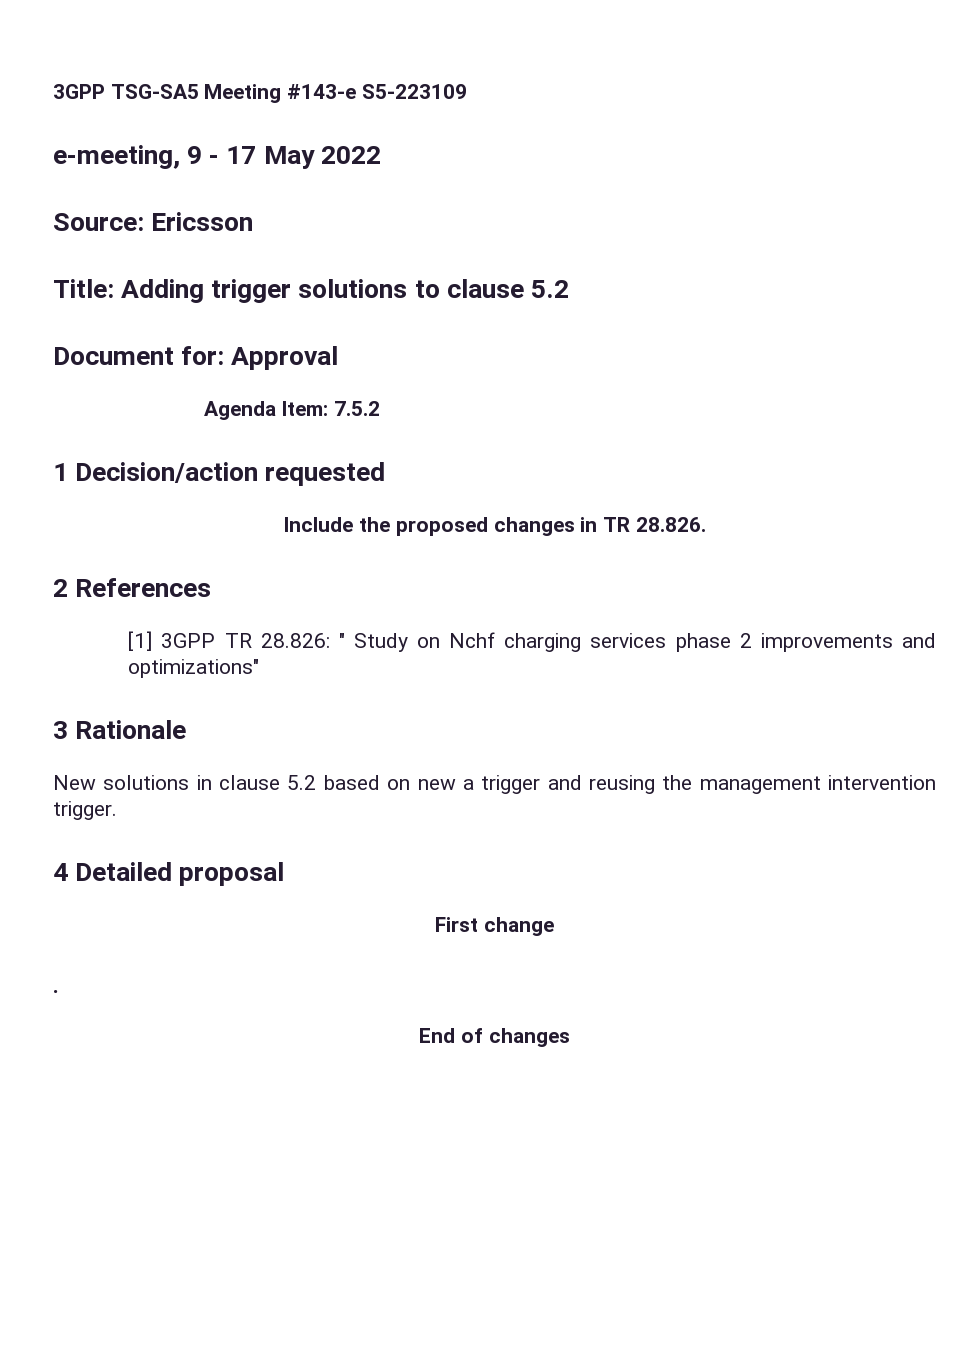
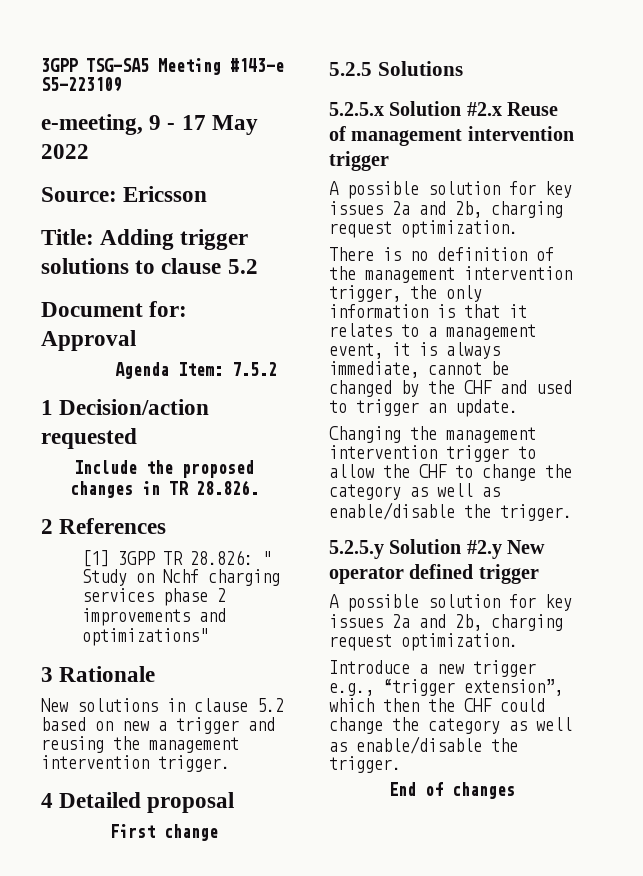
- .
+ 5.2.5 Solutions
+ 5.2.5.x Solution #2.x Reuse of management intervention trigger
+ A possible solution for key issues 2a and 2b, charging request optimization.
+ There is no definition of the management intervention trigger, the only information is that it relates to a management event, it is always immediate, cannot be changed by the CHF and used to trigger an update.
+ Changing the management intervention trigger to allow the CHF to change the category as well as enable/disable the trigger.
+ 5.2.5.y Solution #2.y New operator defined trigger
+ A possible solution for key issues 2a and 2b, charging request optimization.
+ Introduce a new trigger e.g., “trigger extension”, which then the CHF could change the category as well as enable/disable the trigger.

